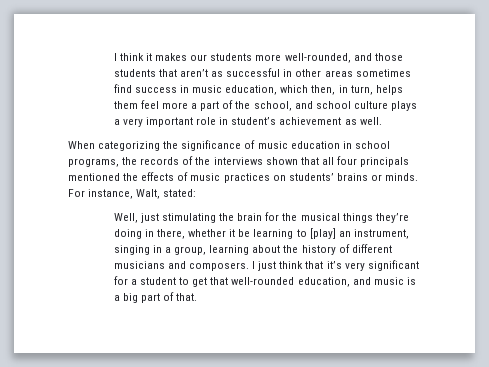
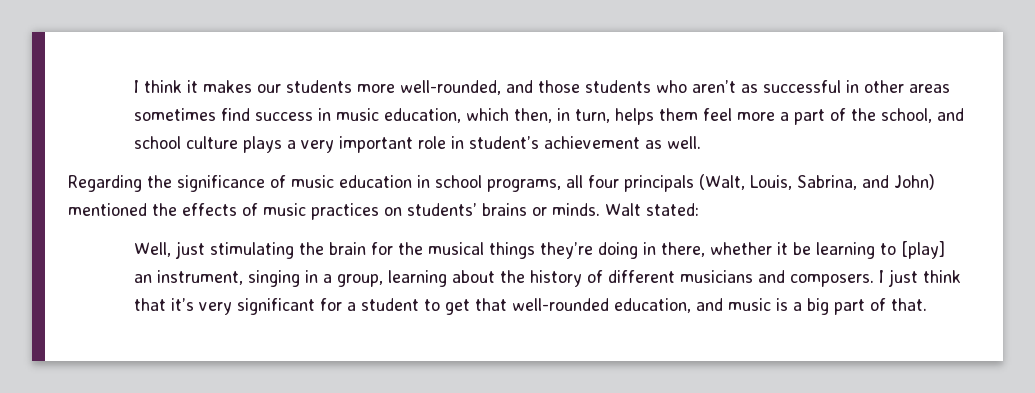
- I think it makes our students more well-rounded, and those students that aren’t as successful in other areas sometimes find success in music education, which then, in turn, helps them feel more a part of the school, and school culture plays a very important role in student’s achievement as well.
+ I think it makes our students more well-rounded, and those students who aren’t as successful in other areas sometimes find success in music education, which then, in turn, helps them feel more a part of the school, and school culture plays a very important role in student’s achievement as well.
- When categorizing the significance of music education in school programs, the records of the interviews shown that all four principals mentioned the effects of music practices on students’ brains or minds.
+ Regarding the significance of music education in school programs, all four principals (Walt, Louis, Sabrina, and John) mentioned the effects of music practices on students’ brains or minds.
- For instance, Walt, stated:
+ Walt stated:

